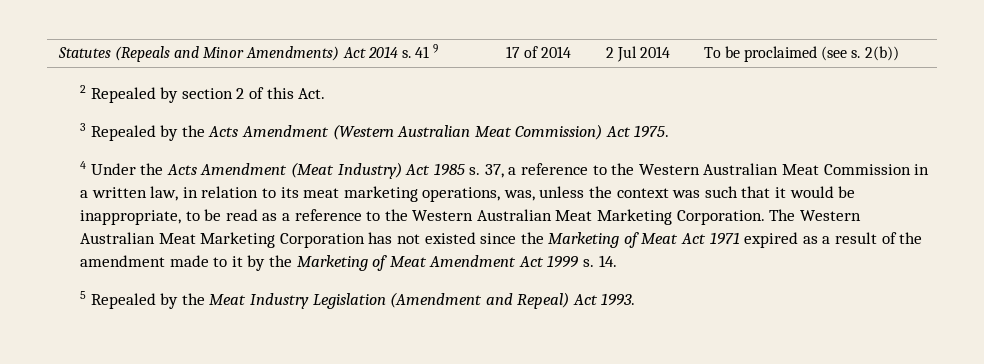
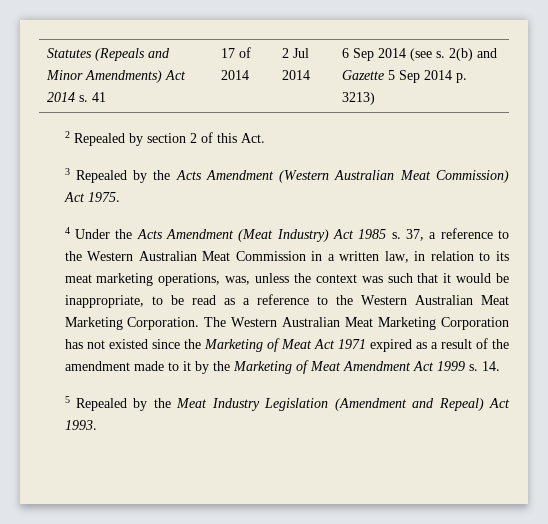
- Statutes (Repeals and Minor Amendments) Act 2014 s. 41 9 | 17 of 2014 | 2 Jul 2014 | To be proclaimed (see s. 2(b))
+ Statutes (Repeals and Minor Amendments) Act 2014 s. 41 | 17 of 2014 | 2 Jul 2014 | 6 Sep 2014 (see s. 2(b) and Gazette 5 Sep 2014 p. 3213)

